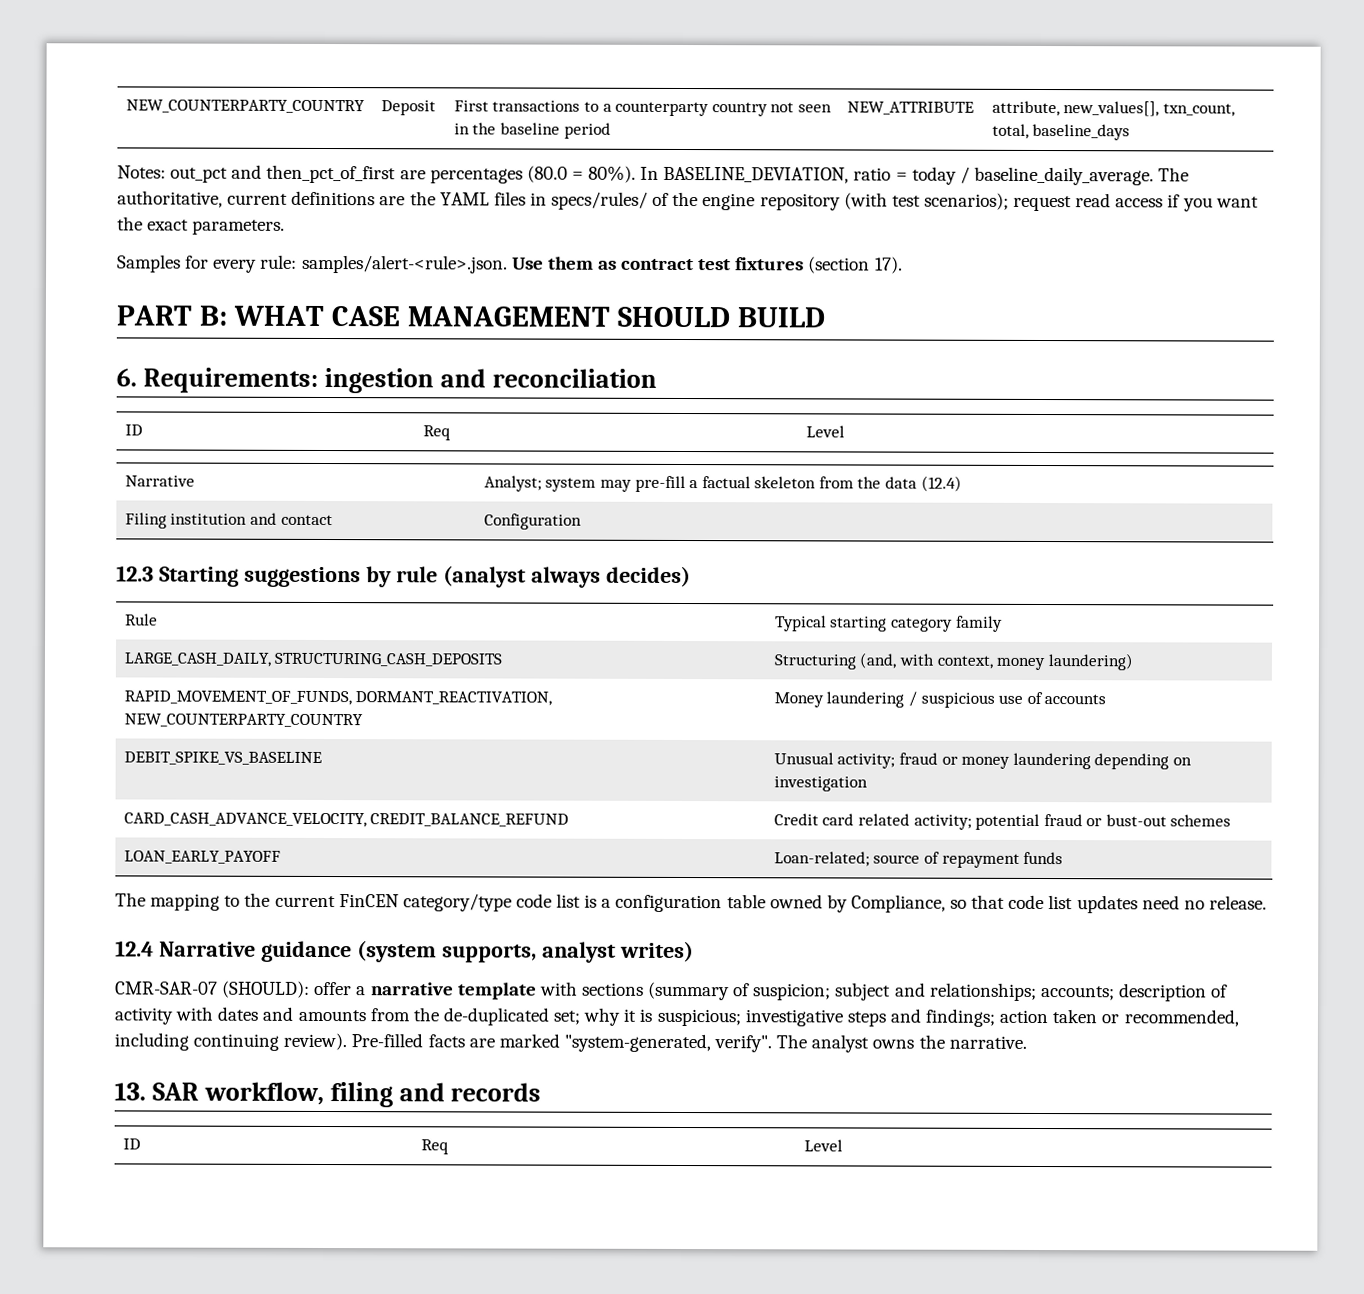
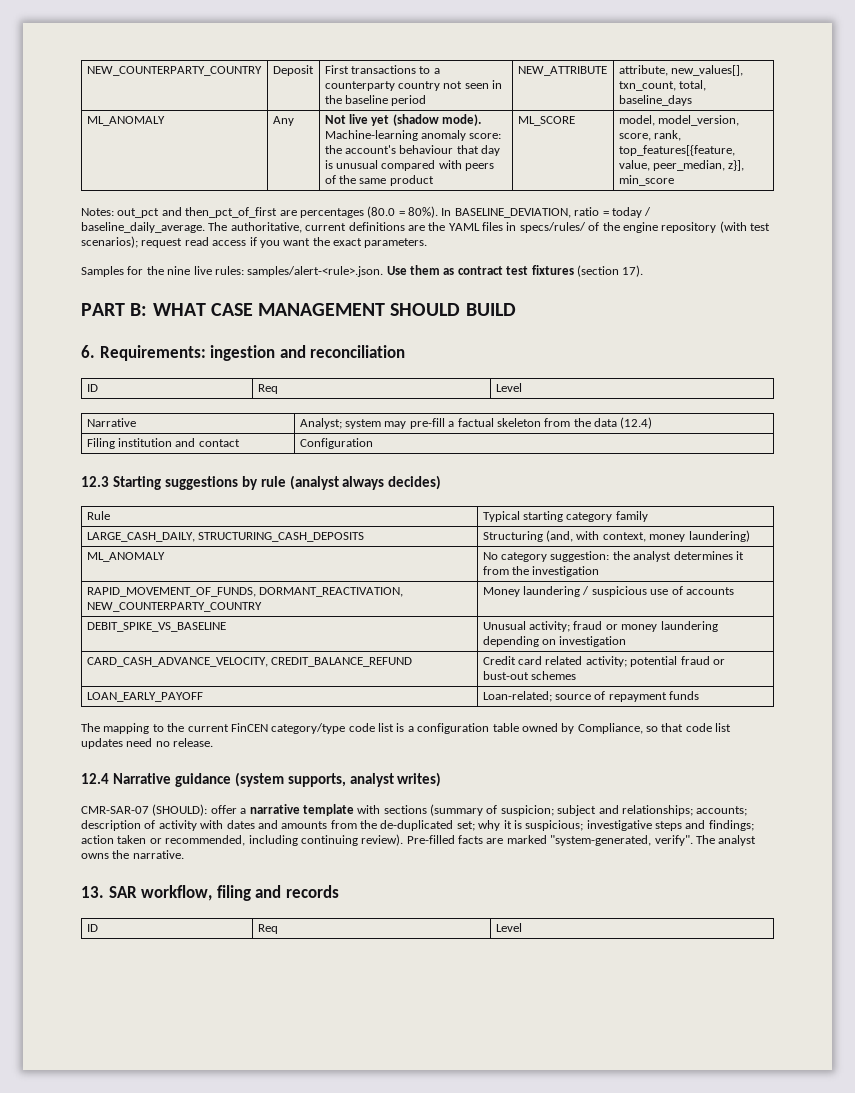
+ ML_ANOMALY | Any | Not live yet (shadow mode). Machine-learning anomaly score: the account's behaviour that day is unusual compared with peers of the same product | ML_SCORE | model, model_version, score, rank, top_features[{feature, value, peer_median, z}], min_score
- Samples for every rule: samples/alert-<rule>.json. Use them as contract test fixtures (section 17).
+ Samples for the nine live rules: samples/alert-<rule>.json. Use them as contract test fixtures (section 17).
+ ML_ANOMALY | No category suggestion: the analyst determines it from the investigation

